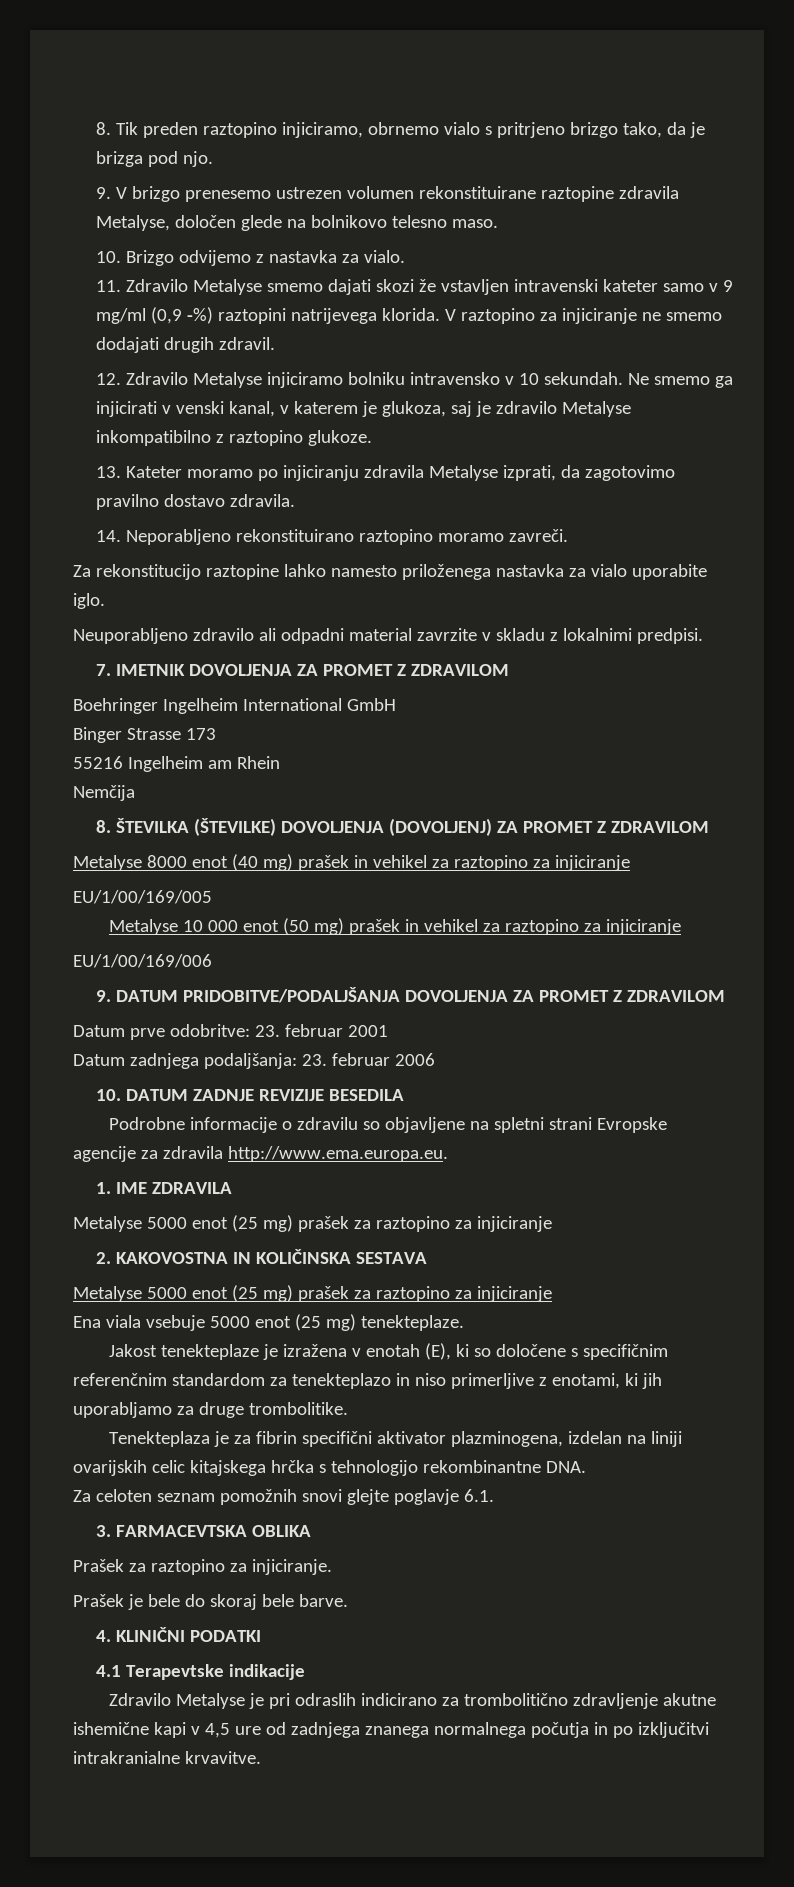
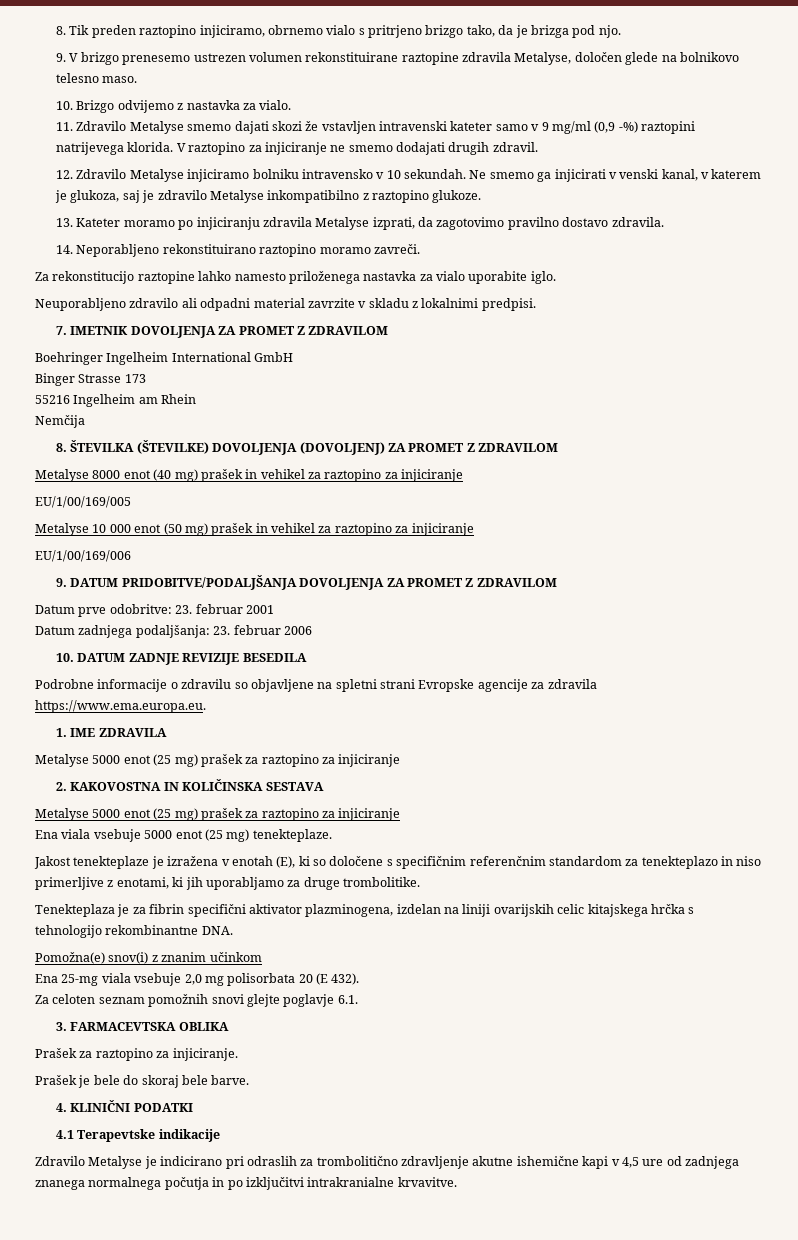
- Podrobne informacije o zdravilu so objavljene na spletni strani Evropske agencije za zdravila http://www.ema.europa.eu.
+ Podrobne informacije o zdravilu so objavljene na spletni strani Evropske agencije za zdravila https://www.ema.europa.eu.
+ Pomožna(e) snov(i) z znanim učinkom
+ Ena 25-mg viala vsebuje 2,0 mg polisorbata 20 (E 432).
- Zdravilo Metalyse je pri odraslih indicirano za trombolitično zdravljenje akutne ishemične kapi v 4,5 ure od zadnjega znanega normalnega počutja in po izključitvi intrakranialne krvavitve.
+ Zdravilo Metalyse je indicirano pri odraslih za trombolitično zdravljenje akutne ishemične kapi v 4,5 ure od zadnjega znanega normalnega počutja in po izključitvi intrakranialne krvavitve.

